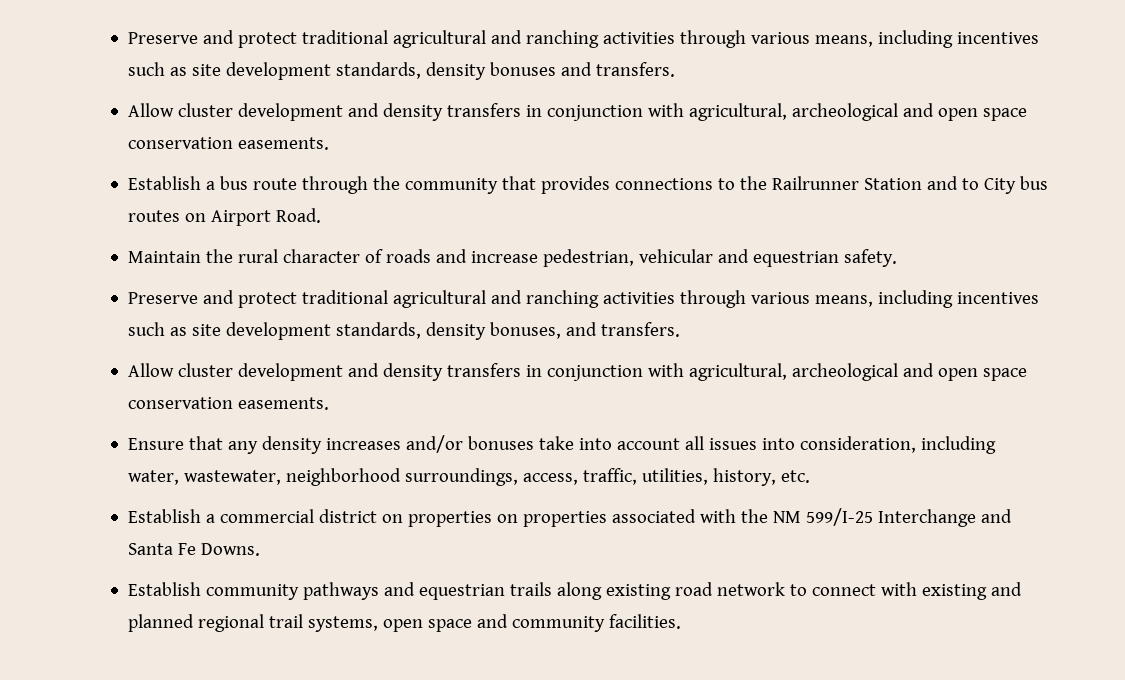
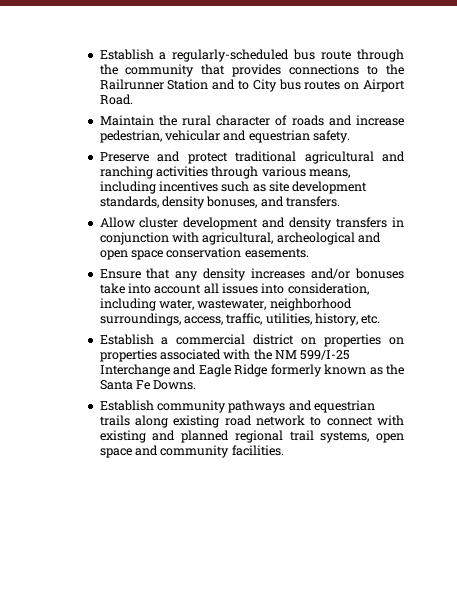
- Preserve and protect traditional agricultural and ranching activities through various means, including incentives such as site development standards, density bonuses and transfers.
- Allow cluster development and density transfers in conjunction with agricultural, archeological and open space conservation easements.
- Establish a bus route through the community that provides connections to the Railrunner Station and to City bus routes on Airport Road.
+ Establish a regularly-scheduled bus route through the community that provides connections to the Railrunner Station and to City bus routes on Airport Road.
- Establish a commercial district on properties on properties associated with the NM 599/I-25 Interchange and Santa Fe Downs.
+ Establish a commercial district on properties on properties associated with the NM 599/I-25 Interchange and Eagle Ridge formerly known as the Santa Fe Downs.

